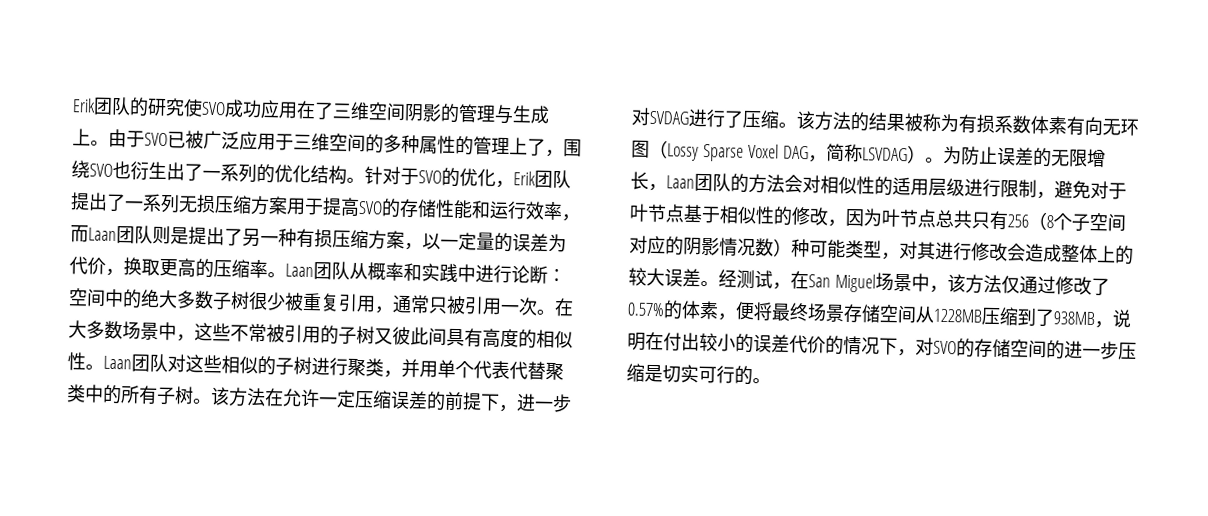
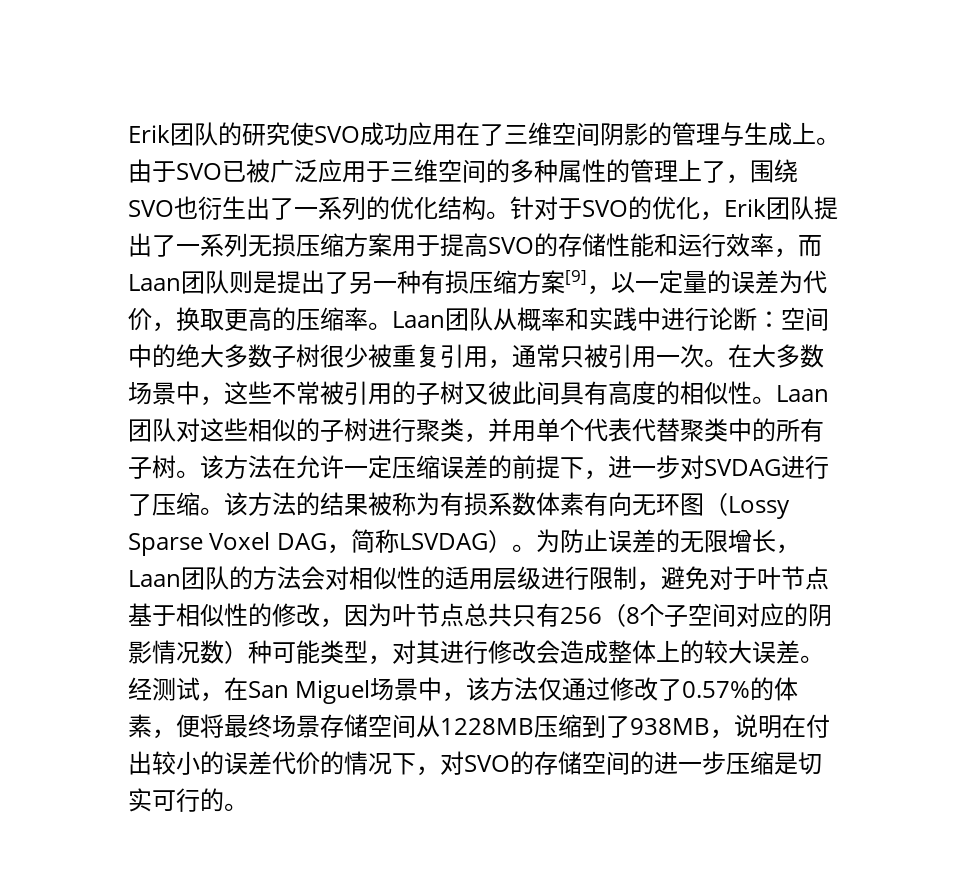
- 针对于SVO的优化，Erik团队提出了一系列无损压缩方案用于提高SVO的存储性能和运行效率，而Laan团队则是提出了另一种有损压缩方案，以一定量的误差为代价，换取更高的压缩率。
+ 针对于SVO的优化，Erik团队提出了一系列无损压缩方案用于提高SVO的存储性能和运行效率，而Laan团队则是提出了另一种有损压缩方案[9]，以一定量的误差为代价，换取更高的压缩率。

